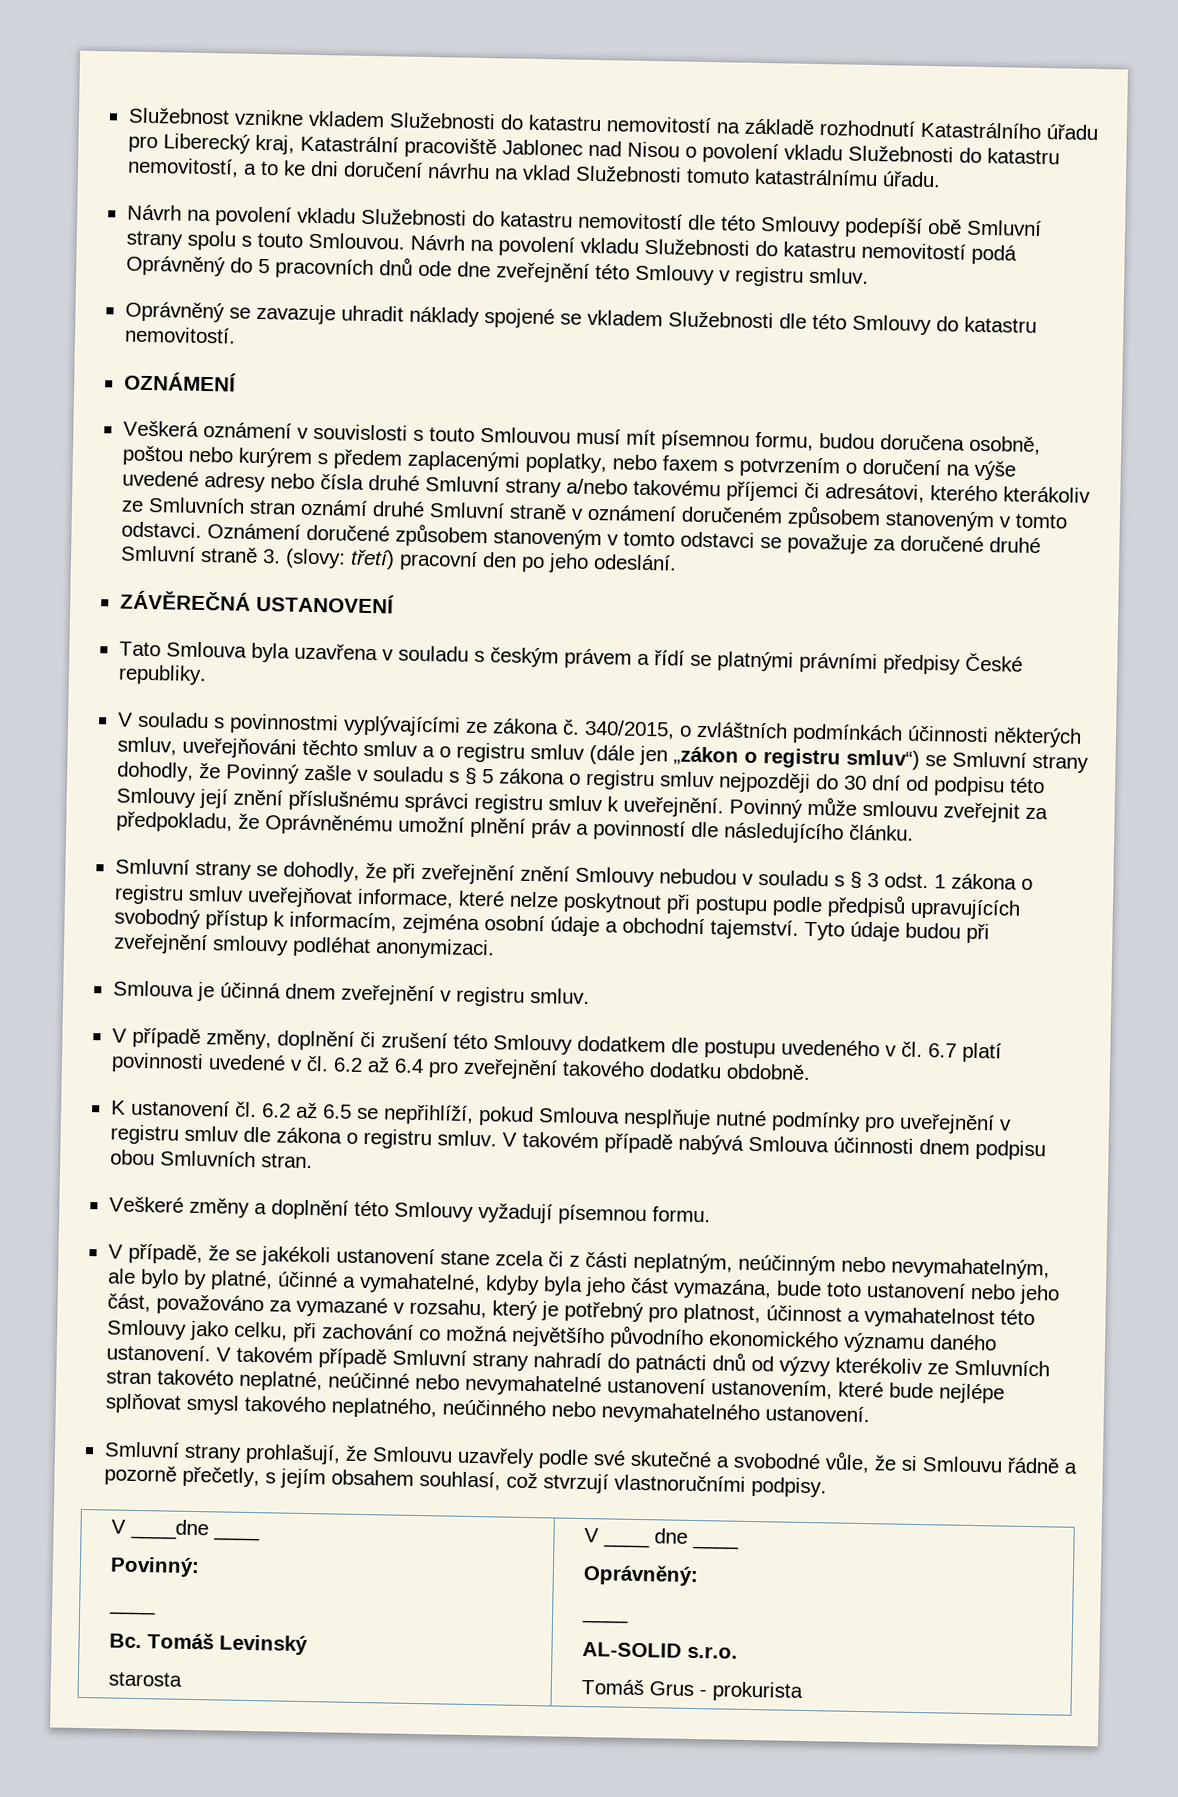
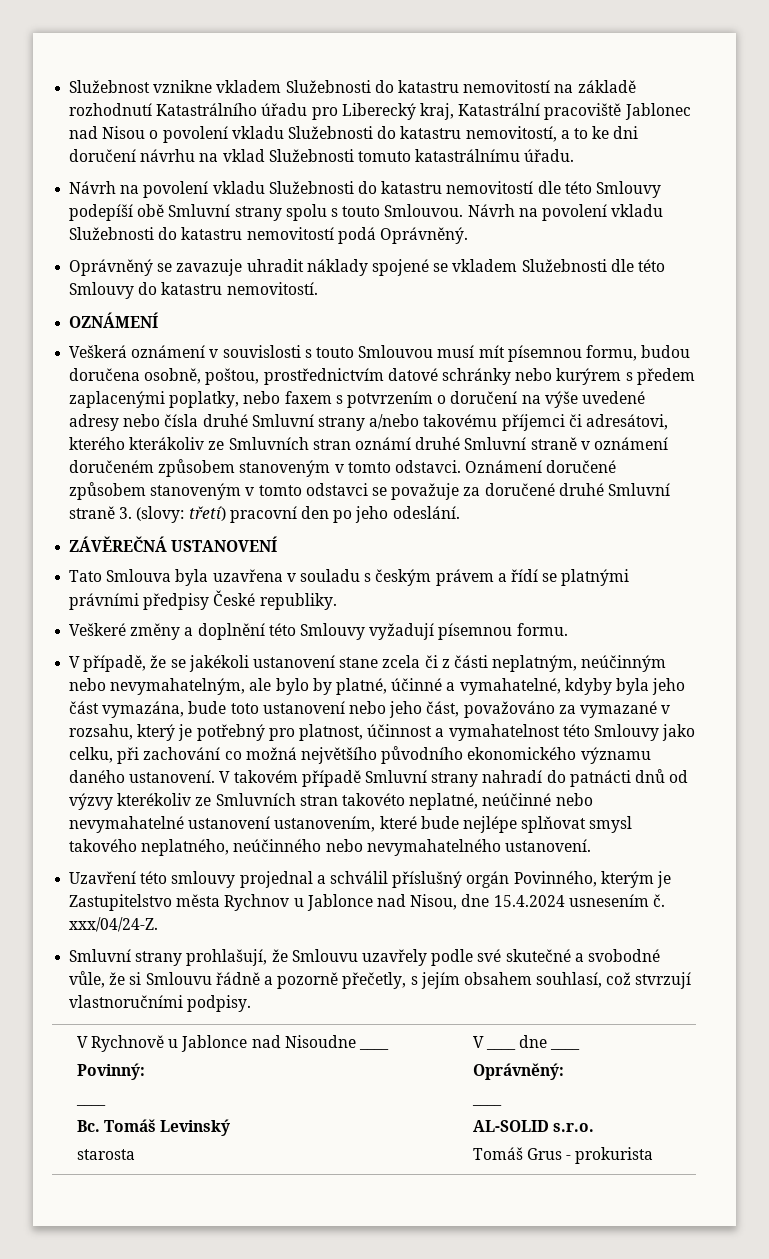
- Návrh na povolení vkladu Služebnosti do katastru nemovitostí podá Oprávněný do 5 pracovních dnů ode dne zveřejnění této Smlouvy v registru smluv.
+ Návrh na povolení vkladu Služebnosti do katastru nemovitostí podá Oprávněný.
- Veškerá oznámení v souvislosti s touto Smlouvou musí mít písemnou formu, budou doručena osobně, poštou nebo kurýrem s předem zaplacenými poplatky, nebo faxem s potvrzením o doručení na výše uvedené adresy nebo čísla druhé Smluvní strany a/nebo takovému příjemci či adresátovi, kterého kterákoliv ze Smluvních stran oznámí druhé Smluvní straně v oznámení doručeném způsobem stanoveným v tomto odstavci.
+ Veškerá oznámení v souvislosti s touto Smlouvou musí mít písemnou formu, budou doručena osobně, poštou, prostřednictvím datové schránky nebo kurýrem s předem zaplacenými poplatky, nebo faxem s potvrzením o doručení na výše uvedené adresy nebo čísla druhé Smluvní strany a/nebo takovému příjemci či adresátovi, kterého kterákoliv ze Smluvních stran oznámí druhé Smluvní straně v oznámení doručeném způsobem stanoveným v tomto odstavci.
- V souladu s povinnostmi vyplývajícími ze zákona č. 340/2015, o zvláštních podmínkách účinnosti některých smluv, uveřejňováni těchto smluv a o registru smluv (dále jen „zákon o registru smluv“) se Smluvní strany dohodly, že Povinný zašle v souladu s § 5 zákona o registru smluv nejpozději do 30 dní od podpisu této Smlouvy její znění příslušnému správci registru smluv k uveřejnění. Povinný může smlouvu zveřejnit za předpokladu, že Oprávněnému umožní plnění práv a povinností dle následujícího článku.
- Smluvní strany se dohodly, že při zveřejnění znění Smlouvy nebudou v souladu s § 3 odst. 1 zákona o registru smluv uveřejňovat informace, které nelze poskytnout při postupu podle předpisů upravujících svobodný přístup k informacím, zejména osobní údaje a obchodní tajemství. Tyto údaje budou při zveřejnění smlouvy podléhat anonymizaci.
- Smlouva je účinná dnem zveřejnění v registru smluv.
- V případě změny, doplnění či zrušení této Smlouvy dodatkem dle postupu uvedeného v čl. 6.7 platí povinnosti uvedené v čl. 6.2 až 6.4 pro zveřejnění takového dodatku obdobně.
- K ustanovení čl. 6.2 až 6.5 se nepřihlíží, pokud Smlouva nesplňuje nutné podmínky pro uveřejnění v registru smluv dle zákona o registru smluv. V takovém případě nabývá Smlouva účinnosti dnem podpisu obou Smluvních stran.
+ Uzavření této smlouvy projednal a schválil příslušný orgán Povinného, kterým je Zastupitelstvo města Rychnov u Jablonce nad Nisou, dne 15.4.2024 usnesením č. xxx/04/24-Z.
- V ____dne ____
+ V Rychnově u Jablonce nad Nisoudne ____

